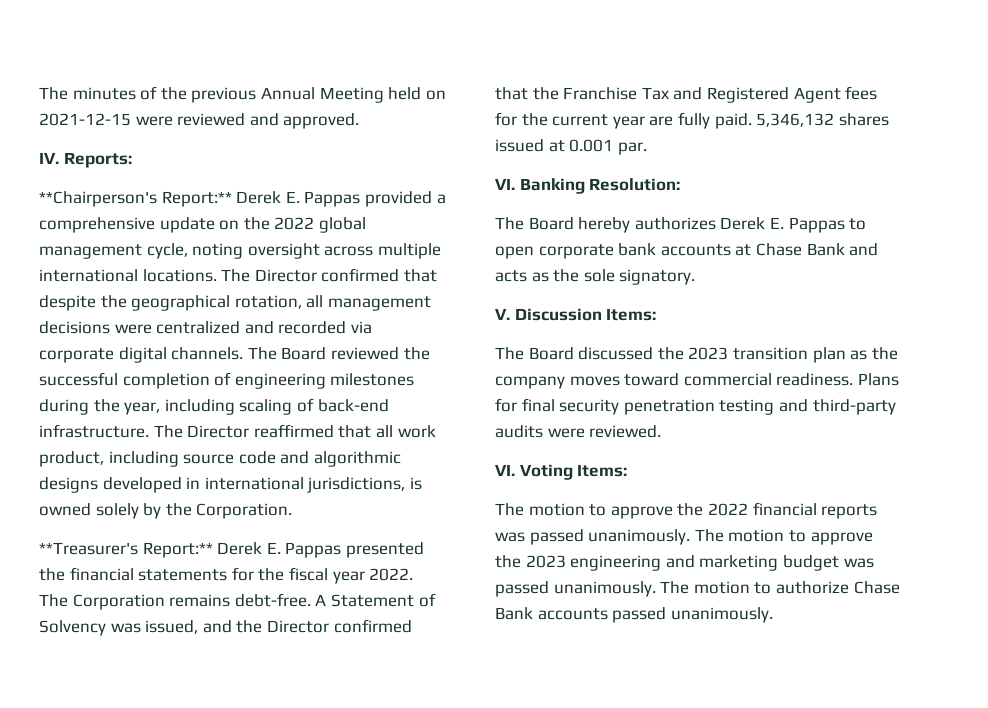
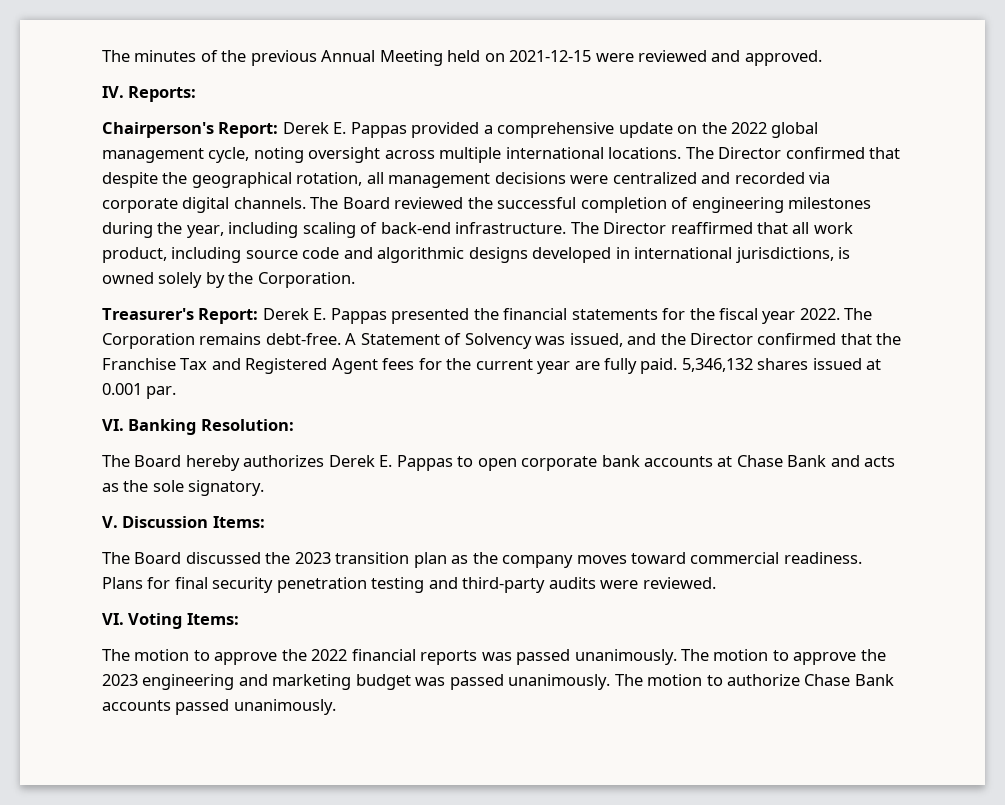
- **Chairperson's Report:** Derek E. Pappas provided a comprehensive update on the 2022 global management cycle, noting oversight across multiple international locations.
+ Chairperson's Report: Derek E. Pappas provided a comprehensive update on the 2022 global management cycle, noting oversight across multiple international locations.
- **Treasurer's Report:** Derek E. Pappas presented the financial statements for the fiscal year 2022.
+ Treasurer's Report: Derek E. Pappas presented the financial statements for the fiscal year 2022.

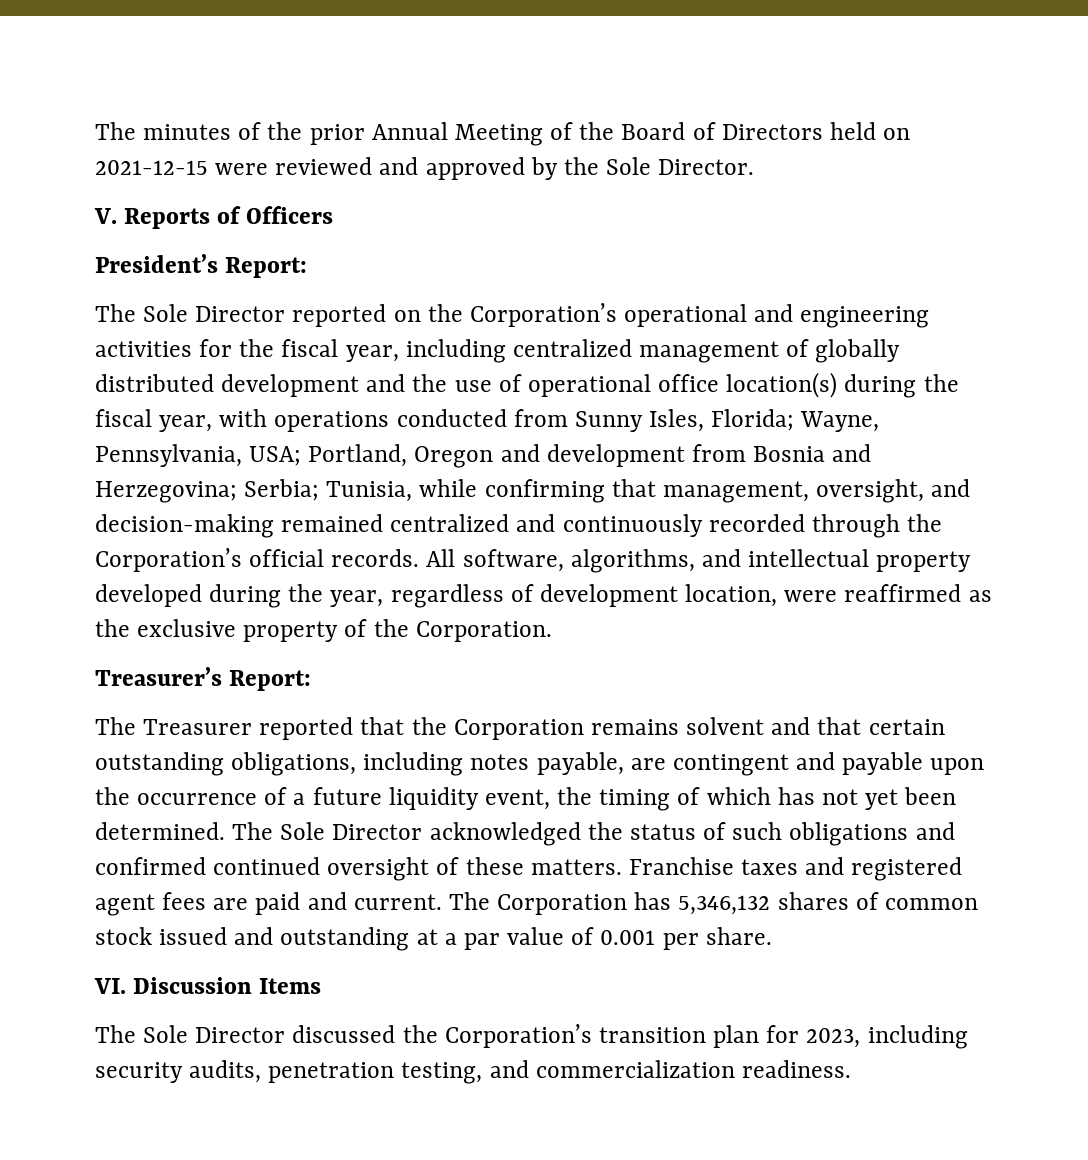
- The minutes of the previous Annual Meeting held on 2021-12-15 were reviewed and approved.
- IV. Reports:
- Chairperson's Report: Derek E. Pappas provided a comprehensive update on the 2022 global management cycle, noting oversight across multiple international locations. The Director confirmed that despite the geographical rotation, all management decisions were centralized and recorded via corporate digital channels. The Board reviewed the successful completion of engineering milestones during the year, including scaling of back-end infrastructure. The Director reaffirmed that all work product, including source code and algorithmic designs developed in international jurisdictions, is owned solely by the Corporation.
- Treasurer's Report: Derek E. Pappas presented the financial statements for the fiscal year 2022. The Corporation remains debt-free. A Statement of Solvency was issued, and the Director confirmed that the Franchise Tax and Registered Agent fees for the current year are fully paid. 5,346,132 shares issued at 0.001 par.
- VI. Banking Resolution:
- The Board hereby authorizes Derek E. Pappas to open corporate bank accounts at Chase Bank and acts as the sole signatory.
- V. Discussion Items:
- The Board discussed the 2023 transition plan as the company moves toward commercial readiness. Plans for final security penetration testing and third-party audits were reviewed.
- VI. Voting Items:
- The motion to approve the 2022 financial reports was passed unanimously. The motion to approve the 2023 engineering and marketing budget was passed unanimously. The motion to authorize Chase Bank accounts passed unanimously.
+ The minutes of the prior Annual Meeting of the Board of Directors held on 2021-12-15 were reviewed and approved by the Sole Director.
+ V. Reports of Officers
+ President’s Report:
+ The Sole Director reported on the Corporation’s operational and engineering activities for the fiscal year, including centralized management of globally distributed development and the use of operational office location(s) during the fiscal year, with operations conducted from Sunny Isles, Florida; Wayne, Pennsylvania, USA; Portland, Oregon and development from Bosnia and Herzegovina; Serbia; Tunisia, while confirming that management, oversight, and decision-making remained centralized and continuously recorded through the Corporation’s official records. All software, algorithms, and intellectual property developed during the year, regardless of development location, were reaffirmed as the exclusive property of the Corporation.
+ Treasurer’s Report:
+ The Treasurer reported that the Corporation remains solvent and that certain outstanding obligations, including notes payable, are contingent and payable upon the occurrence of a future liquidity event, the timing of which has not yet been determined. The Sole Director acknowledged the status of such obligations and confirmed continued oversight of these matters. Franchise taxes and registered agent fees are paid and current. The Corporation has 5,346,132 shares of common stock issued and outstanding at a par value of 0.001 per share.
+ VI. Discussion Items
+ The Sole Director discussed the Corporation’s transition plan for 2023, including security audits, penetration testing, and commercialization readiness.

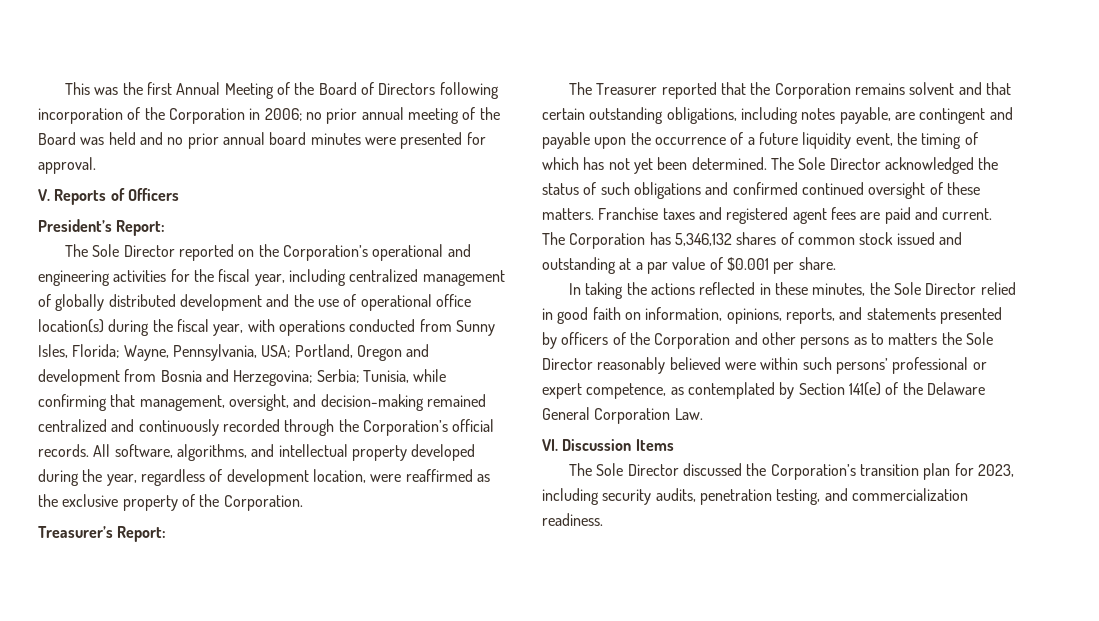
- The minutes of the prior Annual Meeting of the Board of Directors held on 2021-12-15 were reviewed and approved by the Sole Director.
+ This was the first Annual Meeting of the Board of Directors following incorporation of the Corporation in 2006; no prior annual meeting of the Board was held and no prior annual board minutes were presented for approval.
- The Corporation has 5,346,132 shares of common stock issued and outstanding at a par value of 0.001 per share.
+ The Corporation has 5,346,132 shares of common stock issued and outstanding at a par value of $0.001 per share.
+ In taking the actions reflected in these minutes, the Sole Director relied in good faith on information, opinions, reports, and statements presented by officers of the Corporation and other persons as to matters the Sole Director reasonably believed were within such persons’ professional or expert competence, as contemplated by Section 141(e) of the Delaware General Corporation Law.

